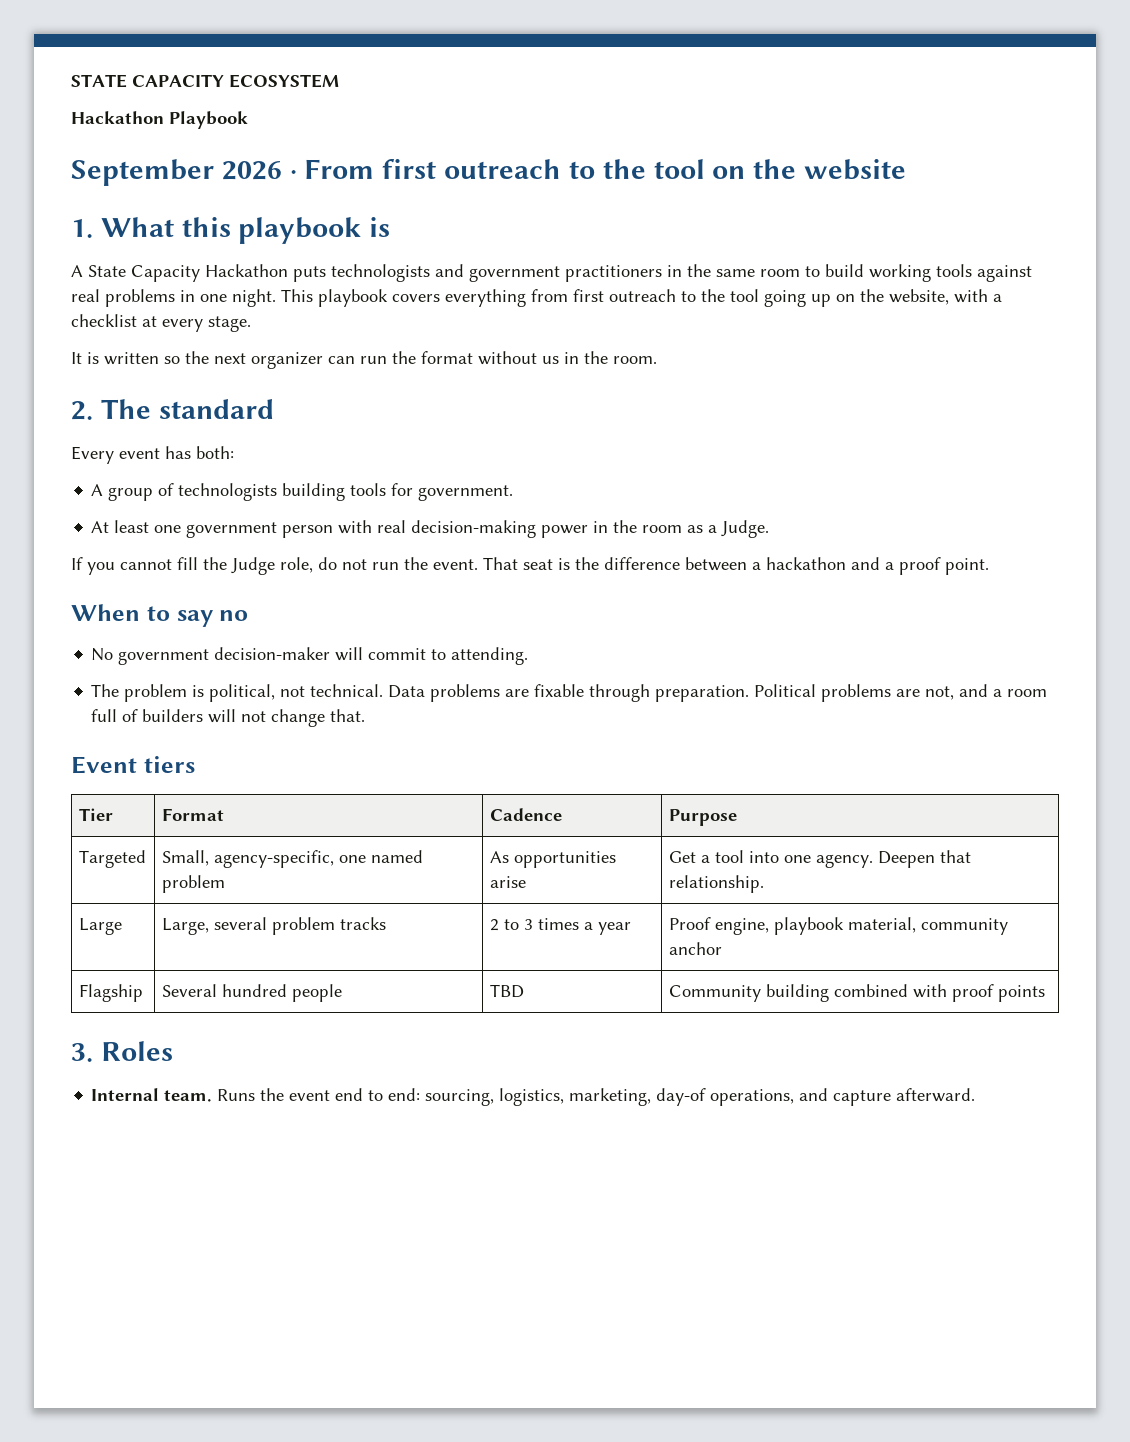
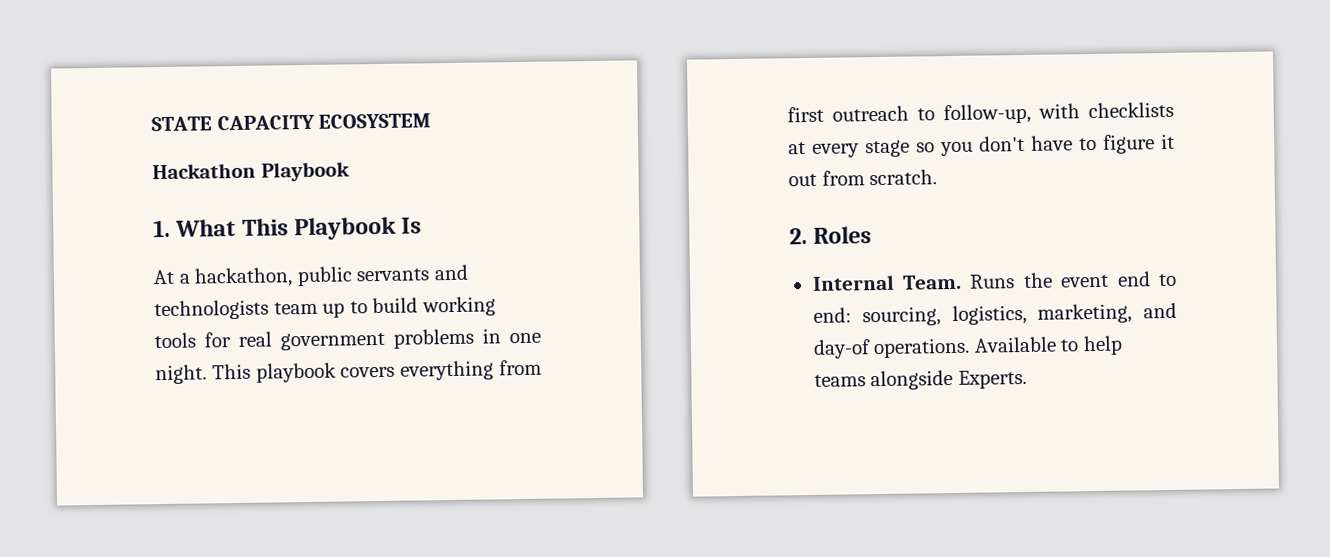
- September 2026 · From first outreach to the tool on the website
- 1. What this playbook is
- A State Capacity Hackathon puts technologists and government practitioners in the same room to build working tools against real problems in one night.
+ 1. What This Playbook Is
+ At a hackathon, public servants and technologists team up to build working tools for real government problems in one night.
- This playbook covers everything from first outreach to the tool going up on the website, with a checklist at every stage.
- It is written so the next organizer can run the format without us in the room.
- 2. The standard
- Every event has both:
- A group of technologists building tools for government.
- At least one government person with real decision-making power in the room as a Judge.
- If you cannot fill the Judge role, do not run the event. That seat is the difference between a hackathon and a proof point.
- When to say no
- No government decision-maker will commit to attending.
- The problem is political, not technical. Data problems are fixable through preparation. Political problems are not, and a room full of builders will not change that.
- Event tiers
- Tier | Format | Cadence | Purpose
- Targeted | Small, agency-specific, one named problem | As opportunities arise | Get a tool into one agency. Deepen that relationship.
- Large | Large, several problem tracks | 2 to 3 times a year | Proof engine, playbook material, community anchor
- Flagship | Several hundred people | TBD | Community building combined with proof points
- 3. Roles
+ This playbook covers everything from first outreach to follow-up, with checklists at every stage so you don't have to figure it out from scratch.
+ 2. Roles
- Internal team.
+ Internal Team.
- Runs the event end to end: sourcing, logistics, marketing, day-of operations, and capture afterward.
+ Runs the event end to end: sourcing, logistics, marketing, and day-of operations. Available to help teams alongside Experts.

